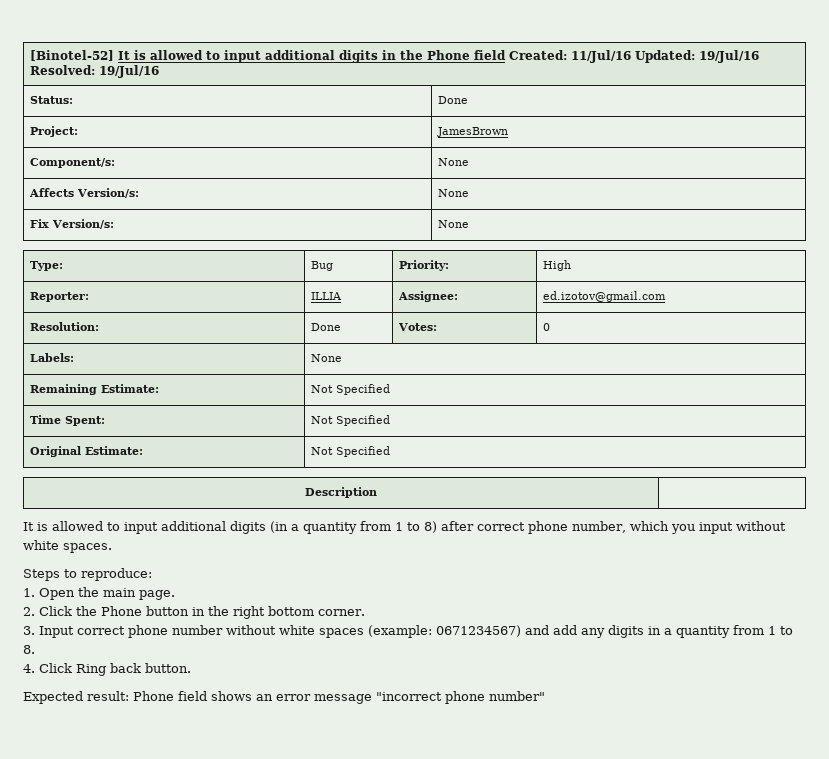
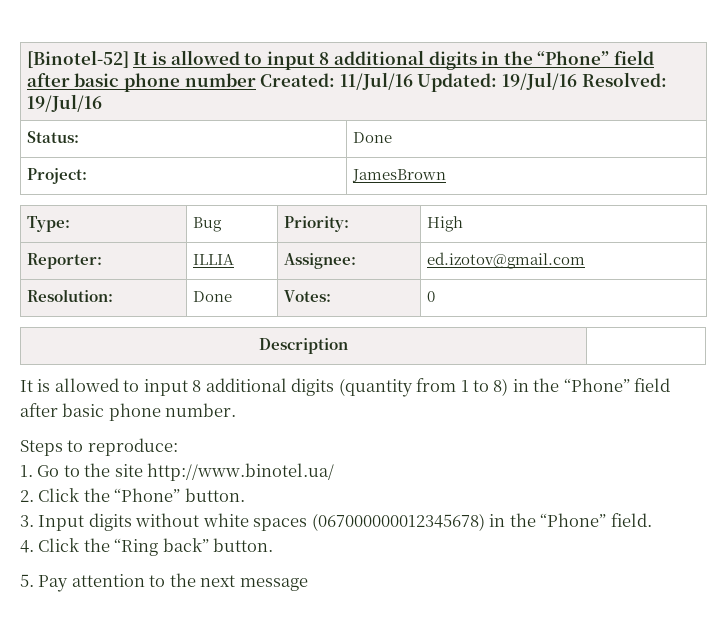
- [Binotel-52] It is allowed to input additional digits in the Phone field Created: 11/Jul/16 Updated: 19/Jul/16 Resolved: 19/Jul/16
+ [Binotel-52] It is allowed to input 8 additional digits in the “Phone” field after basic phone number Created: 11/Jul/16 Updated: 19/Jul/16 Resolved: 19/Jul/16
- Component/s: | None
- Affects Version/s: | None
- Fix Version/s: | None
- Labels: | None
- Remaining Estimate: | Not Specified
- Time Spent: | Not Specified
- Original Estimate: | Not Specified
- It is allowed to input additional digits (in a quantity from 1 to 8) after correct phone number, which you input without white spaces.
+ It is allowed to input 8 additional digits (quantity from 1 to 8) in the “Phone” field after basic phone number.
  Steps to reproduce:
- 1. Open the main page.
- 2. Click the Phone button in the right bottom corner.
- 3. Input correct phone number without white spaces (example: 0671234567) and add any digits in a quantity from 1 to 8.
- 4. Click Ring back button.
- Expected result: Phone field shows an error message "incorrect phone number"
+ 1. Go to the site http://www.binotel.ua/
+ 2. Click the “Phone” button.
+ 3. Input digits without white spaces (067000000012345678) in the “Phone” field.
+ 4. Click the “Ring back” button.
+ 5. Pay attention to the next message

